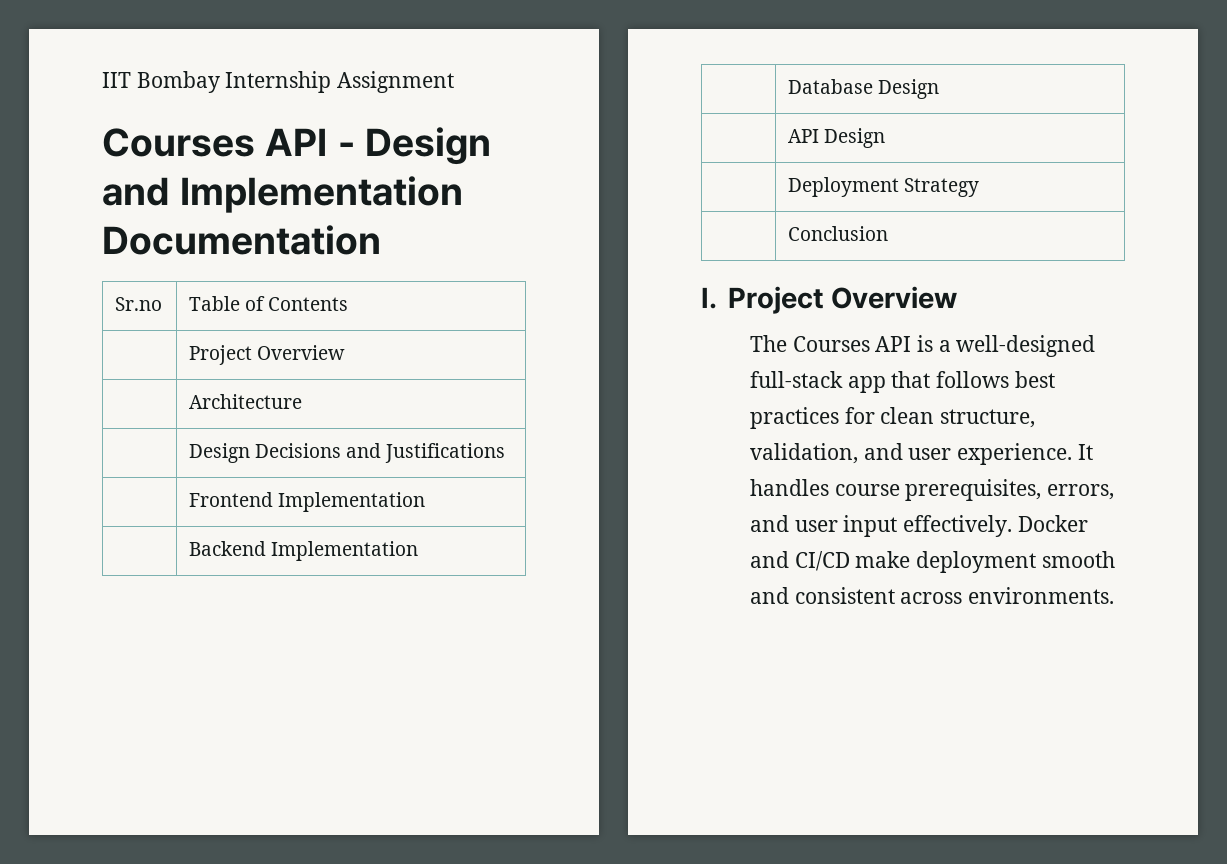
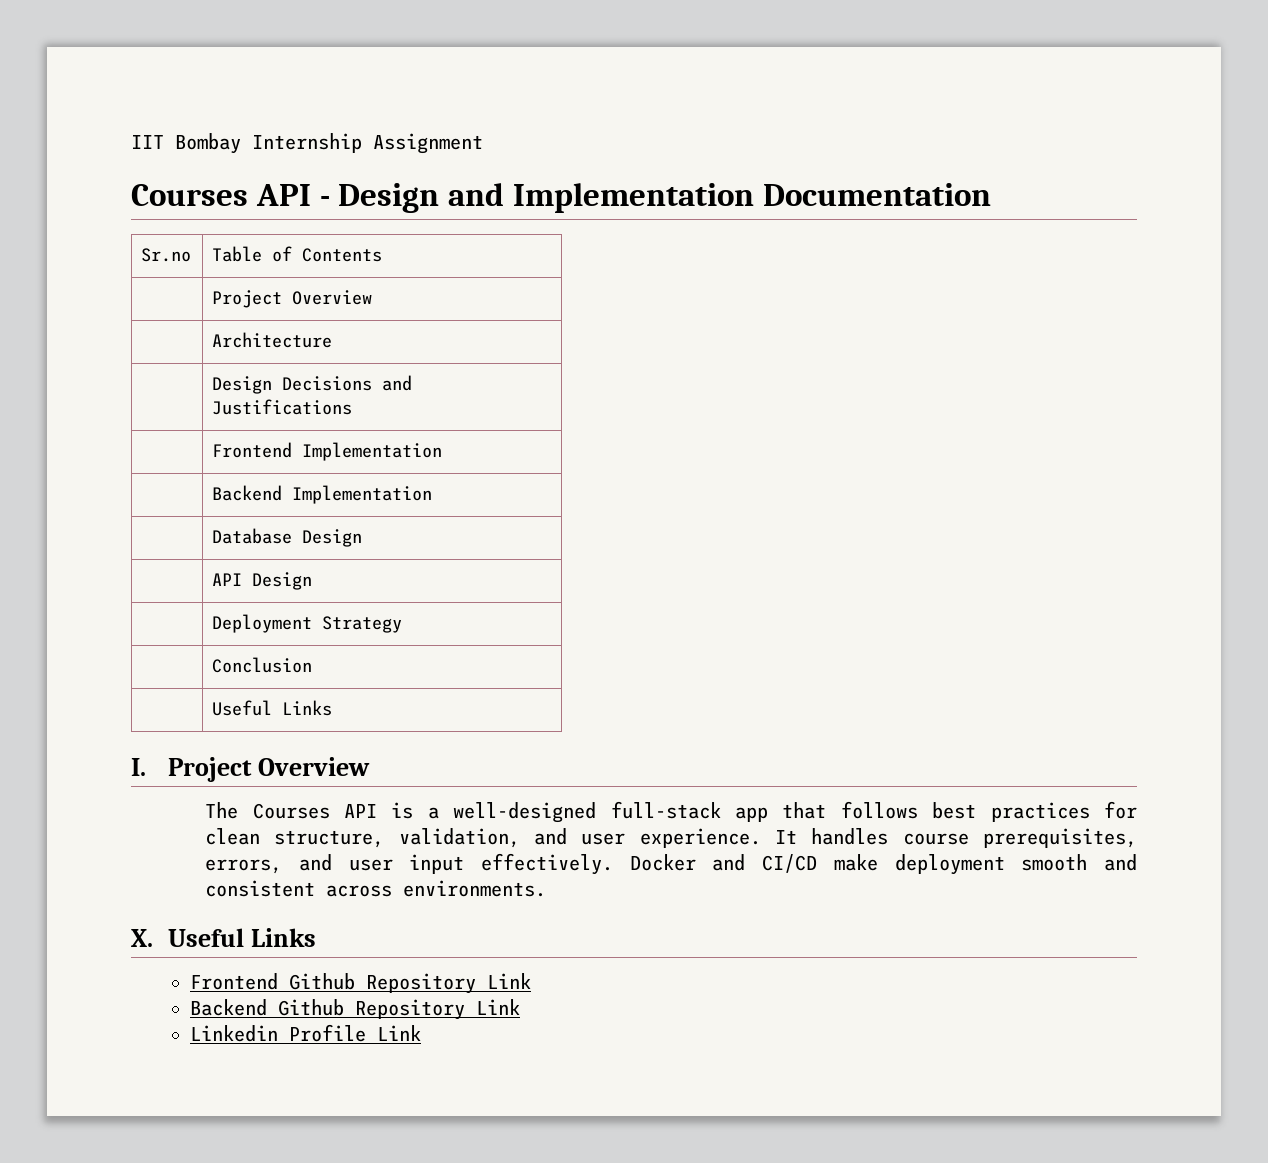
+ | Useful Links
+ X. Useful Links
+ Frontend Github Repository Link
+ Backend Github Repository Link
+ Linkedin Profile Link

